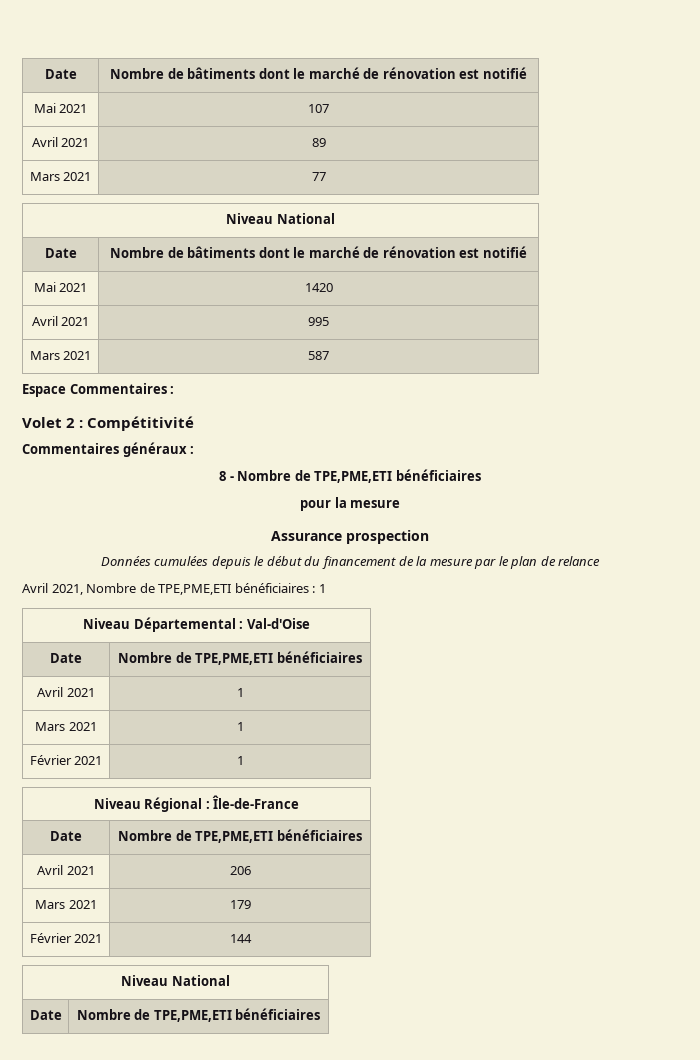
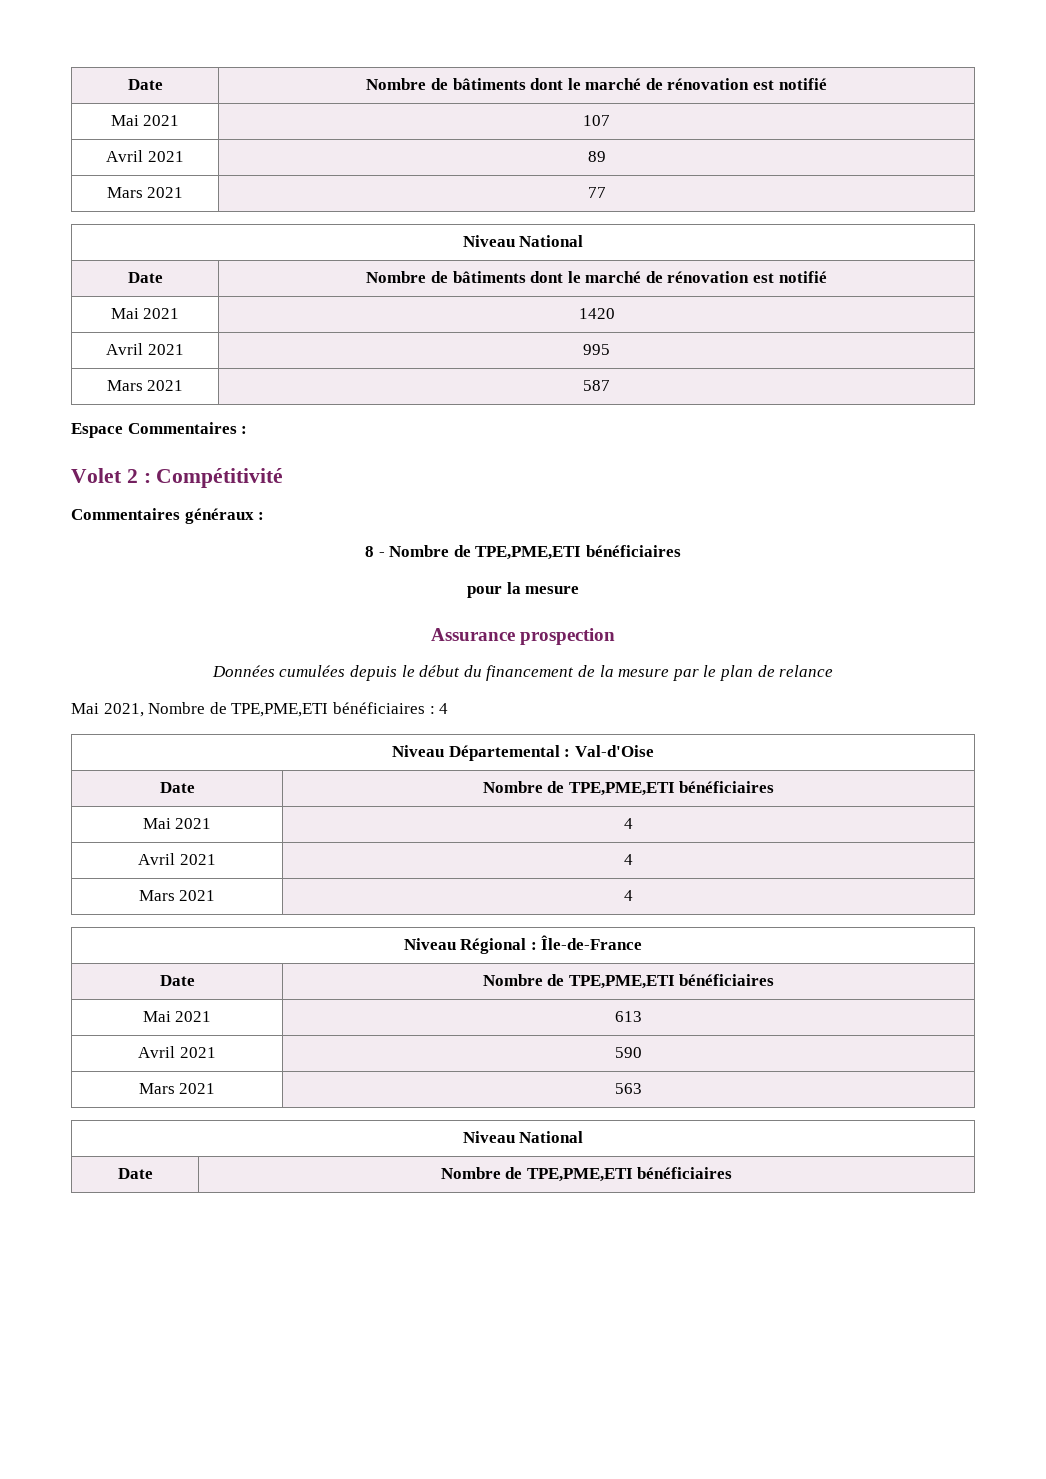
- Avril 2021, Nombre de TPE,PME,ETI bénéficiaires : 1
+ Mai 2021, Nombre de TPE,PME,ETI bénéficiaires : 4
- Avril 2021 | 1
- Mars 2021 | 1
- Février 2021 | 1
+ Mai 2021 | 4
+ Avril 2021 | 4
+ Mars 2021 | 4
- Avril 2021 | 206
- Mars 2021 | 179
- Février 2021 | 144
+ Mai 2021 | 613
+ Avril 2021 | 590
+ Mars 2021 | 563

